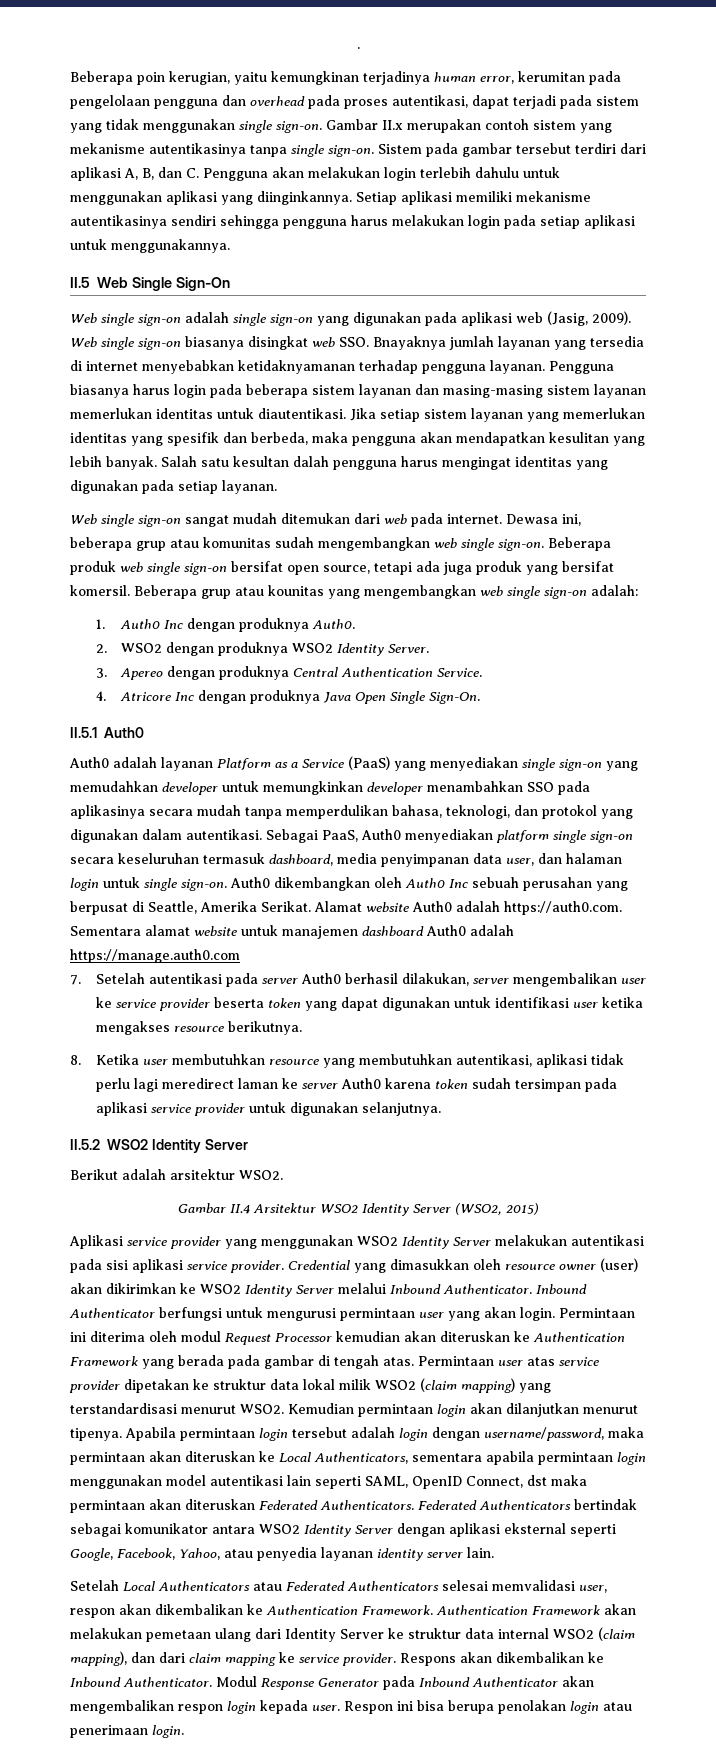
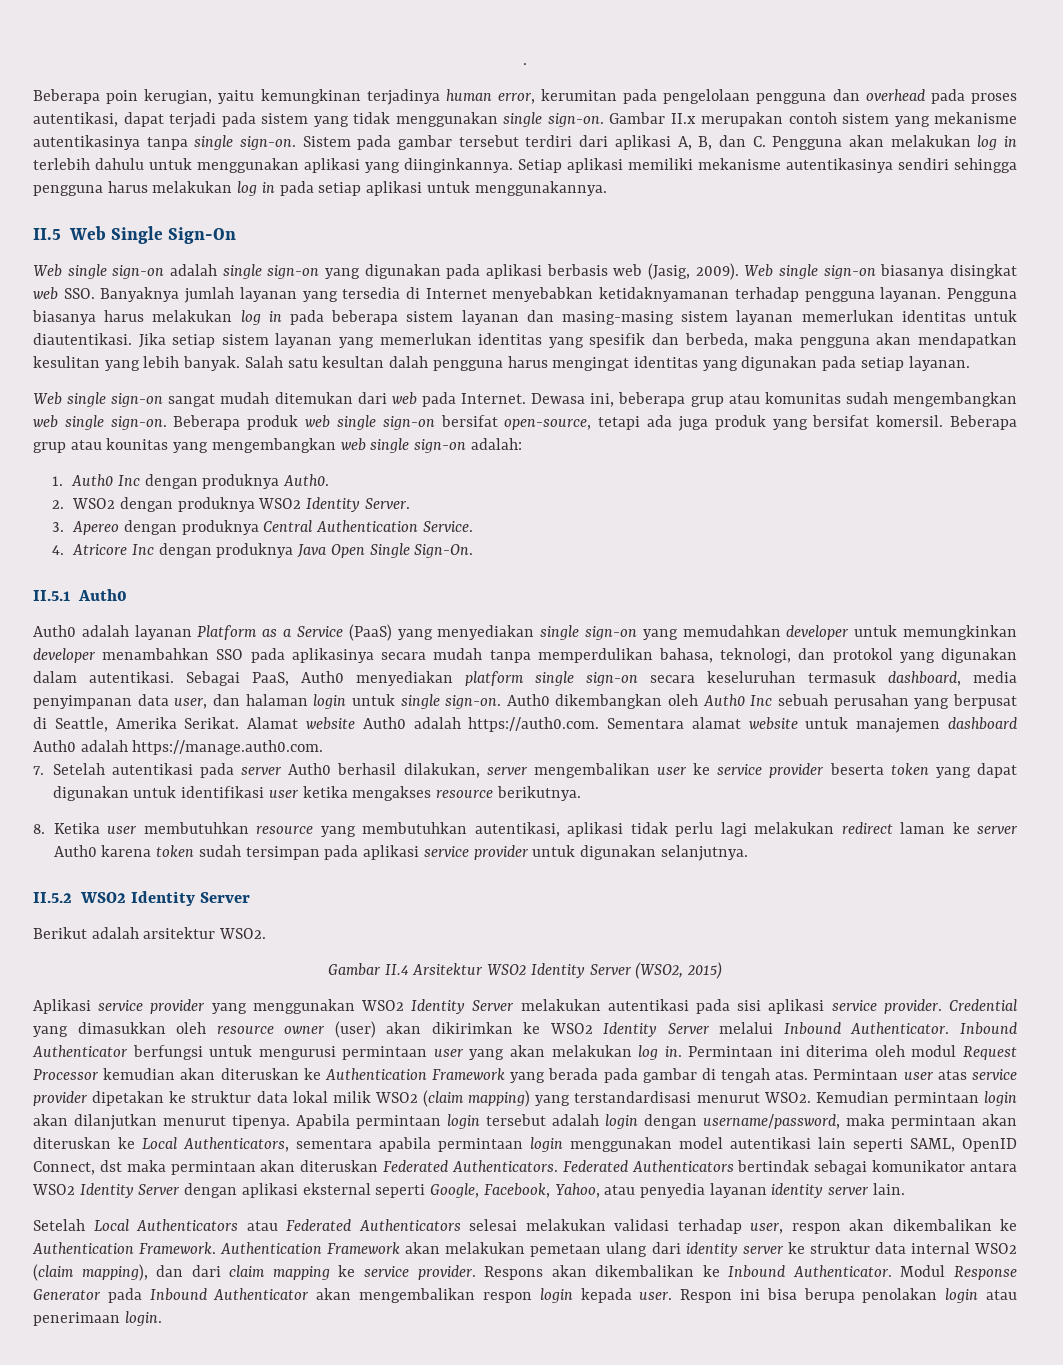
- Sistem pada gambar tersebut terdiri dari aplikasi A, B, dan C. Pengguna akan melakukan login terlebih dahulu untuk menggunakan aplikasi yang diinginkannya.
+ Sistem pada gambar tersebut terdiri dari aplikasi A, B, dan C. Pengguna akan melakukan log in terlebih dahulu untuk menggunakan aplikasi yang diinginkannya.
- Setiap aplikasi memiliki mekanisme autentikasinya sendiri sehingga pengguna harus melakukan login pada setiap aplikasi untuk menggunakannya.
+ Setiap aplikasi memiliki mekanisme autentikasinya sendiri sehingga pengguna harus melakukan log in pada setiap aplikasi untuk menggunakannya.
- Web single sign-on adalah single sign-on yang digunakan pada aplikasi web (Jasig, 2009).
+ Web single sign-on adalah single sign-on yang digunakan pada aplikasi berbasis web (Jasig, 2009).
- Web single sign-on biasanya disingkat web SSO. Bnayaknya jumlah layanan yang tersedia di internet menyebabkan ketidaknyamanan terhadap pengguna layanan.
+ Web single sign-on biasanya disingkat web SSO. Banyaknya jumlah layanan yang tersedia di Internet menyebabkan ketidaknyamanan terhadap pengguna layanan.
- Pengguna biasanya harus login pada beberapa sistem layanan dan masing-masing sistem layanan memerlukan identitas untuk diautentikasi.
+ Pengguna biasanya harus melakukan log in pada beberapa sistem layanan dan masing-masing sistem layanan memerlukan identitas untuk diautentikasi.
- Web single sign-on sangat mudah ditemukan dari web pada internet.
+ Web single sign-on sangat mudah ditemukan dari web pada Internet.
- Beberapa produk web single sign-on bersifat open source, tetapi ada juga produk yang bersifat komersil.
+ Beberapa produk web single sign-on bersifat open-source, tetapi ada juga produk yang bersifat komersil.
- Alamat website Auth0 adalah https://auth0.com. Sementara alamat website untuk manajemen dashboard Auth0 adalah https://manage.auth0.com
+ Alamat website Auth0 adalah https://auth0.com. Sementara alamat website untuk manajemen dashboard Auth0 adalah https://manage.auth0.com.
- 8. Ketika user membutuhkan resource yang membutuhkan autentikasi, aplikasi tidak perlu lagi meredirect laman ke server Auth0 karena token sudah tersimpan pada aplikasi service provider untuk digunakan selanjutnya.
+ 8. Ketika user membutuhkan resource yang membutuhkan autentikasi, aplikasi tidak perlu lagi melakukan redirect laman ke server Auth0 karena token sudah tersimpan pada aplikasi service provider untuk digunakan selanjutnya.
- Inbound Authenticator berfungsi untuk mengurusi permintaan user yang akan login.
+ Inbound Authenticator berfungsi untuk mengurusi permintaan user yang akan melakukan log in.
- Setelah Local Authenticators atau Federated Authenticators selesai memvalidasi user, respon akan dikembalikan ke Authentication Framework.
+ Setelah Local Authenticators atau Federated Authenticators selesai melakukan validasi terhadap user, respon akan dikembalikan ke Authentication Framework.
- Authentication Framework akan melakukan pemetaan ulang dari Identity Server ke struktur data internal WSO2 (claim mapping), dan dari claim mapping ke service provider.
+ Authentication Framework akan melakukan pemetaan ulang dari identity server ke struktur data internal WSO2 (claim mapping), dan dari claim mapping ke service provider.

